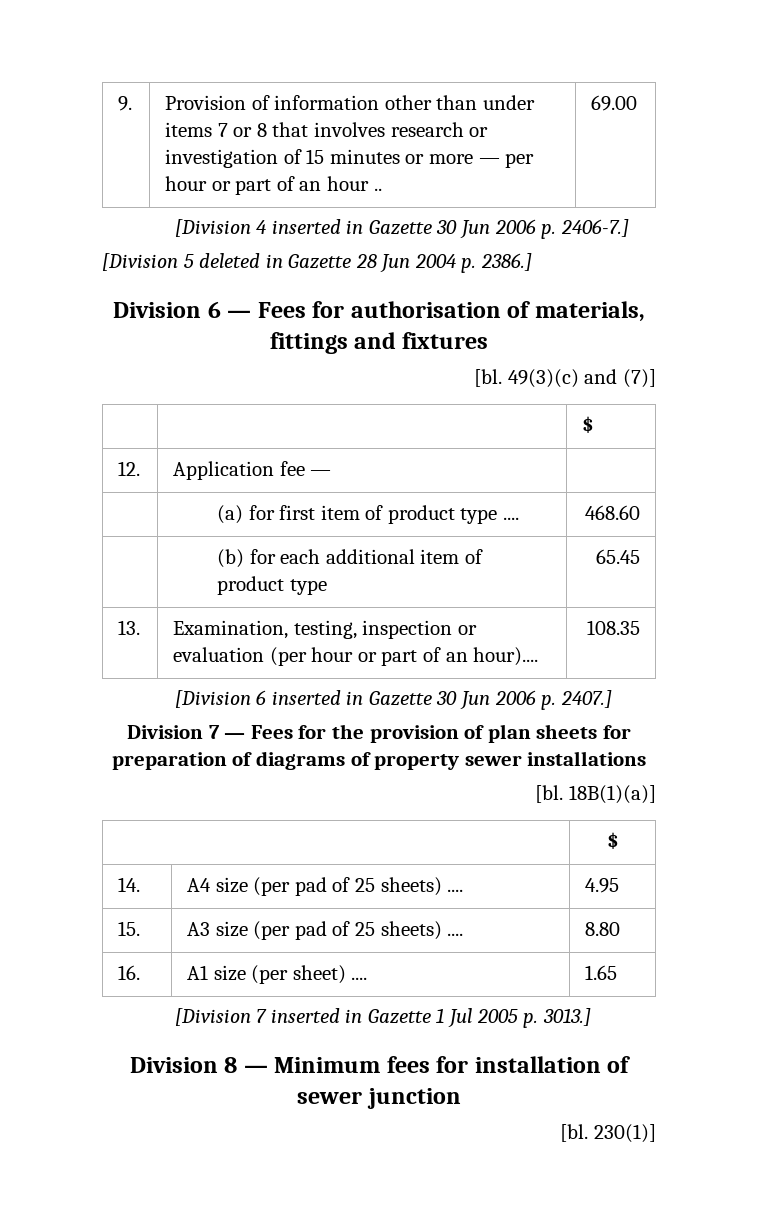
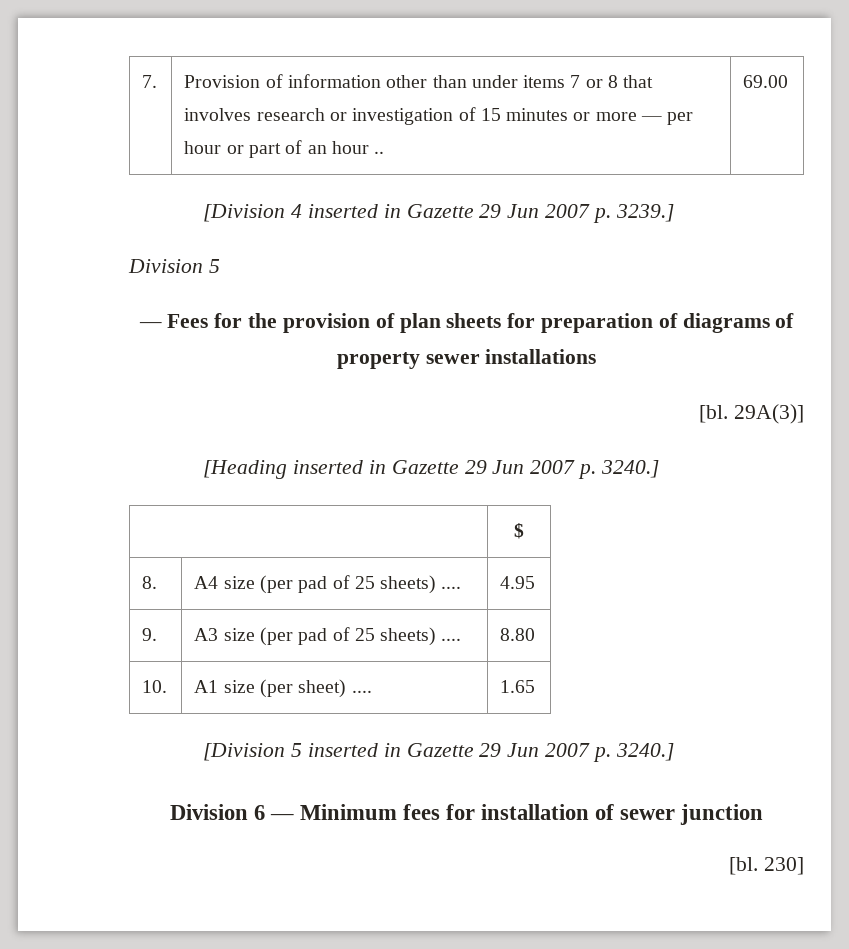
- 9. | Provision of information other than under items 7 or 8 that involves research or investigation of 15 minutes or more — per hour or part of an hour .. | 69.00
+ 7. | Provision of information other than under items 7 or 8 that involves research or investigation of 15 minutes or more — per hour or part of an hour .. | 69.00
- [Division 4 inserted in Gazette 30 Jun 2006 p. 2406-7.]
- [Division 5 deleted in Gazette 28 Jun 2004 p. 2386.]
- Division 6 — Fees for authorisation of materials, fittings and fixtures
- [bl. 49(3)(c) and (7)]
- | | $
- 12. | Application fee — |
- | (a) for first item of product type .... | 468.60
- | (b) for each additional item of product type | 65.45
- 13. | Examination, testing, inspection or evaluation (per hour or part of an hour).... | 108.35
- [Division 6 inserted in Gazette 30 Jun 2006 p. 2407.]
- Division 7 — Fees for the provision of plan sheets for preparation of diagrams of property sewer installations
+ [Division 4 inserted in Gazette 29 Jun 2007 p. 3239.]
+ Division 5
+ — Fees for the provision of plan sheets for preparation of diagrams of property sewer installations
- 18B(1)(a)]
+ 29A(3)]
+ [Heading inserted in Gazette 29 Jun 2007 p. 3240.]
  | $
- 14. | A4 size (per pad of 25 sheets) .... | 4.95
+ 8. | A4 size (per pad of 25 sheets) .... | 4.95
- 15. | A3 size (per pad of 25 sheets) .... | 8.80
+ 9. | A3 size (per pad of 25 sheets) .... | 8.80
- 16. | A1 size (per sheet) .... | 1.65
+ 10. | A1 size (per sheet) .... | 1.65
- [Division 7 inserted in Gazette 1 Jul 2005 p. 3013.]
- Division 8 — Minimum fees for installation of sewer junction
+ [Division 5 inserted in Gazette 29 Jun 2007 p. 3240.]
+ Division 6 — Minimum fees for installation of sewer junction
- 230(1)]
+ 230]

